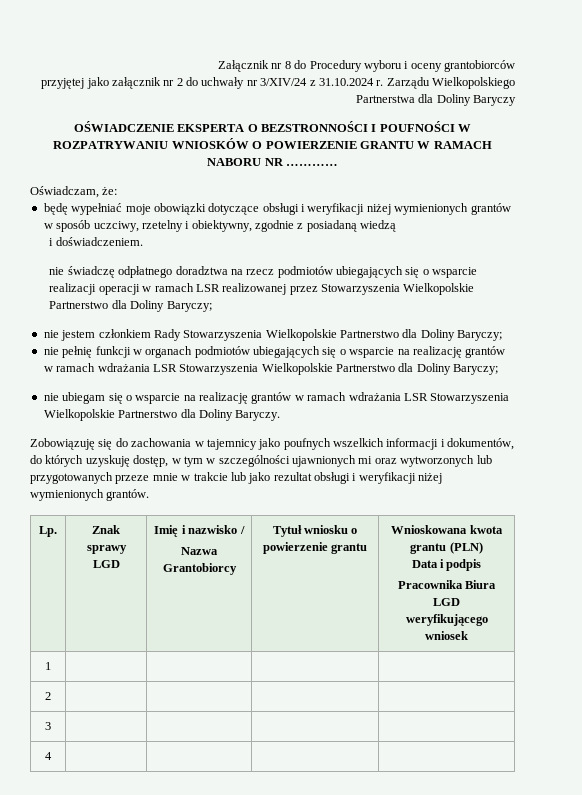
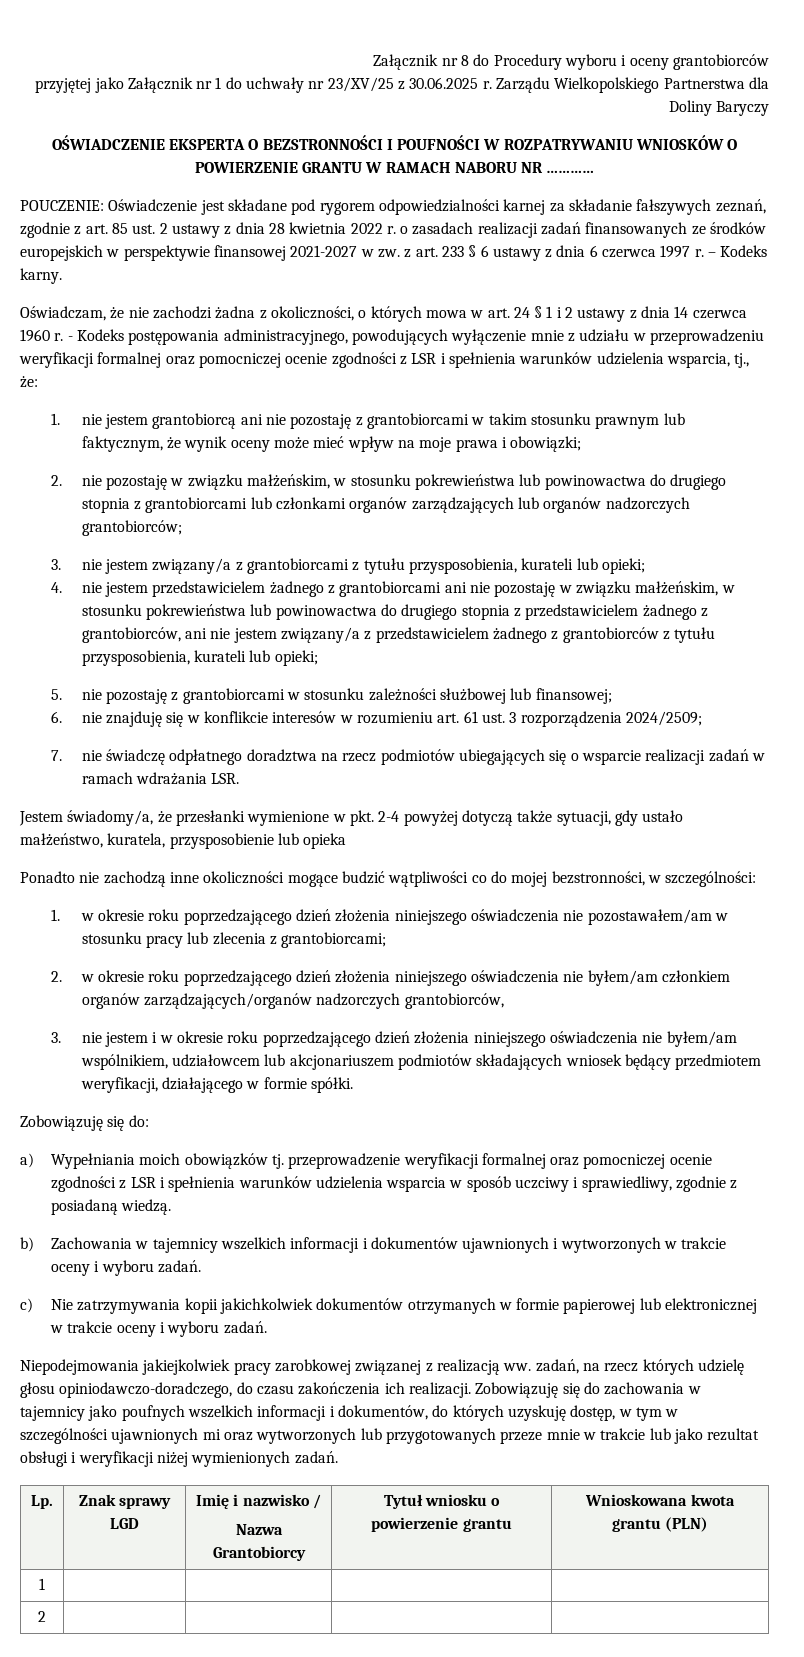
- przyjętej jako załącznik nr 2 do uchwały nr 3/XIV/24 z 31.10.2024 r.
+ przyjętej jako Załącznik nr 1 do uchwały nr 23/XV/25 z 30.06.2025 r.
- Oświadczam, że:
- będę wypełniać moje obowiązki dotyczące obsługi i weryfikacji niżej wymienionych grantów w sposób uczciwy, rzetelny i obiektywny, zgodnie z posiadaną wiedzą
- i doświadczeniem.
- nie świadczę odpłatnego doradztwa na rzecz podmiotów ubiegających się o wsparcie realizacji operacji w ramach LSR realizowanej przez Stowarzyszenia Wielkopolskie Partnerstwo dla Doliny Baryczy;
- nie jestem członkiem Rady Stowarzyszenia Wielkopolskie Partnerstwo dla Doliny Baryczy;
- nie pełnię funkcji w organach podmiotów ubiegających się o wsparcie na realizację grantów w ramach wdrażania LSR Stowarzyszenia Wielkopolskie Partnerstwo dla Doliny Baryczy;
- nie ubiegam się o wsparcie na realizację grantów w ramach wdrażania LSR Stowarzyszenia Wielkopolskie Partnerstwo dla Doliny Baryczy.
- Zobowiązuję się do zachowania w tajemnicy jako poufnych wszelkich informacji i dokumentów, do których uzyskuję dostęp, w tym w szczególności ujawnionych mi oraz wytworzonych lub przygotowanych przeze mnie w trakcie lub jako rezultat obsługi i weryfikacji niżej wymienionych grantów.
+ POUCZENIE: Oświadczenie jest składane pod rygorem odpowiedzialności karnej za składanie fałszywych zeznań, zgodnie z art. 85 ust. 2 ustawy z dnia 28 kwietnia 2022 r. o zasadach realizacji zadań finansowanych ze środków europejskich w perspektywie finansowej 2021-2027 w zw. z art. 233 § 6 ustawy z dnia 6 czerwca 1997 r. – Kodeks karny.
+ Oświadczam, że nie zachodzi żadna z okoliczności, o których mowa w art. 24 § 1 i 2 ustawy z dnia 14 czerwca 1960 r. - Kodeks postępowania administracyjnego, powodujących wyłączenie mnie z udziału w przeprowadzeniu weryfikacji formalnej oraz pomocniczej ocenie zgodności z LSR i spełnienia warunków udzielenia wsparcia, tj., że:
+ 1. nie jestem grantobiorcą ani nie pozostaję z grantobiorcami w takim stosunku prawnym lub faktycznym, że wynik oceny może mieć wpływ na moje prawa i obowiązki;
+ 2. nie pozostaję w związku małżeńskim, w stosunku pokrewieństwa lub powinowactwa do drugiego stopnia z grantobiorcami lub członkami organów zarządzających lub organów nadzorczych grantobiorców;
+ 3. nie jestem związany/a z grantobiorcami z tytułu przysposobienia, kurateli lub opieki;
+ 4. nie jestem przedstawicielem żadnego z grantobiorcami ani nie pozostaję w związku małżeńskim, w stosunku pokrewieństwa lub powinowactwa do drugiego stopnia z przedstawicielem żadnego z grantobiorców, ani nie jestem związany/a z przedstawicielem żadnego z grantobiorców z tytułu przysposobienia, kurateli lub opieki;
+ 5. nie pozostaję z grantobiorcami w stosunku zależności służbowej lub finansowej;
+ 6. nie znajduję się w konflikcie interesów w rozumieniu art. 61 ust. 3 rozporządzenia 2024/2509;
+ 7. nie świadczę odpłatnego doradztwa na rzecz podmiotów ubiegających się o wsparcie realizacji zadań w ramach wdrażania LSR.
+ Jestem świadomy/a, że przesłanki wymienione w pkt. 2-4 powyżej dotyczą także sytuacji, gdy ustało małżeństwo, kuratela, przysposobienie lub opieka
+ Ponadto nie zachodzą inne okoliczności mogące budzić wątpliwości co do mojej bezstronności, w szczególności:
+ 1. w okresie roku poprzedzającego dzień złożenia niniejszego oświadczenia nie pozostawałem/am w stosunku pracy lub zlecenia z grantobiorcami;
+ 2. w okresie roku poprzedzającego dzień złożenia niniejszego oświadczenia nie byłem/am członkiem organów zarządzających/organów nadzorczych grantobiorców,
+ 3. nie jestem i w okresie roku poprzedzającego dzień złożenia niniejszego oświadczenia nie byłem/am wspólnikiem, udziałowcem lub akcjonariuszem podmiotów składających wniosek będący przedmiotem weryfikacji, działającego w formie spółki.
+ Zobowiązuję się do:
+ a) Wypełniania moich obowiązków tj. przeprowadzenie weryfikacji formalnej oraz pomocniczej ocenie zgodności z LSR i spełnienia warunków udzielenia wsparcia w sposób uczciwy i sprawiedliwy, zgodnie z posiadaną wiedzą.
+ b) Zachowania w tajemnicy wszelkich informacji i dokumentów ujawnionych i wytworzonych w trakcie oceny i wyboru zadań.
+ c) Nie zatrzymywania kopii jakichkolwiek dokumentów otrzymanych w formie papierowej lub elektronicznej w trakcie oceny i wyboru zadań.
+ Niepodejmowania jakiejkolwiek pracy zarobkowej związanej z realizacją ww. zadań, na rzecz których udzielę głosu opiniodawczo-doradczego, do czasu zakończenia ich realizacji. Zobowiązuję się do zachowania w tajemnicy jako poufnych wszelkich informacji i dokumentów, do których uzyskuję dostęp, w tym w szczególności ujawnionych mi oraz wytworzonych lub przygotowanych przeze mnie w trakcie lub jako rezultat obsługi i weryfikacji niżej wymienionych zadań.
  Lp. | Znak sprawy LGD | Imię i nazwisko /
  Nazwa Grantobiorcy | Tytuł wniosku o powierzenie grantu | Wnioskowana kwota grantu (PLN)
- Data i podpis
- Pracownika Biura LGD
- weryfikującego wniosek
- 3 | | | |
- 4 | | | |

